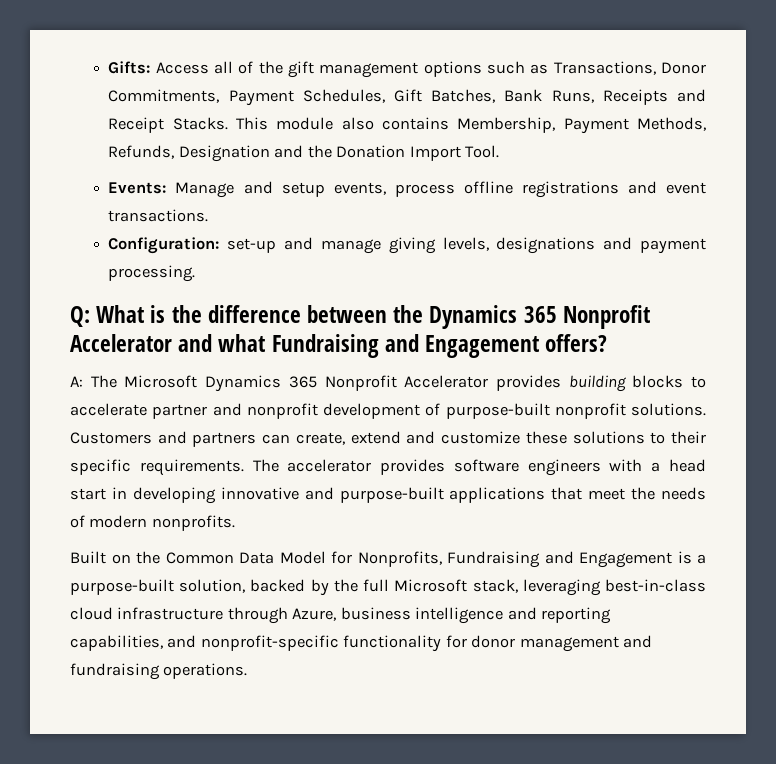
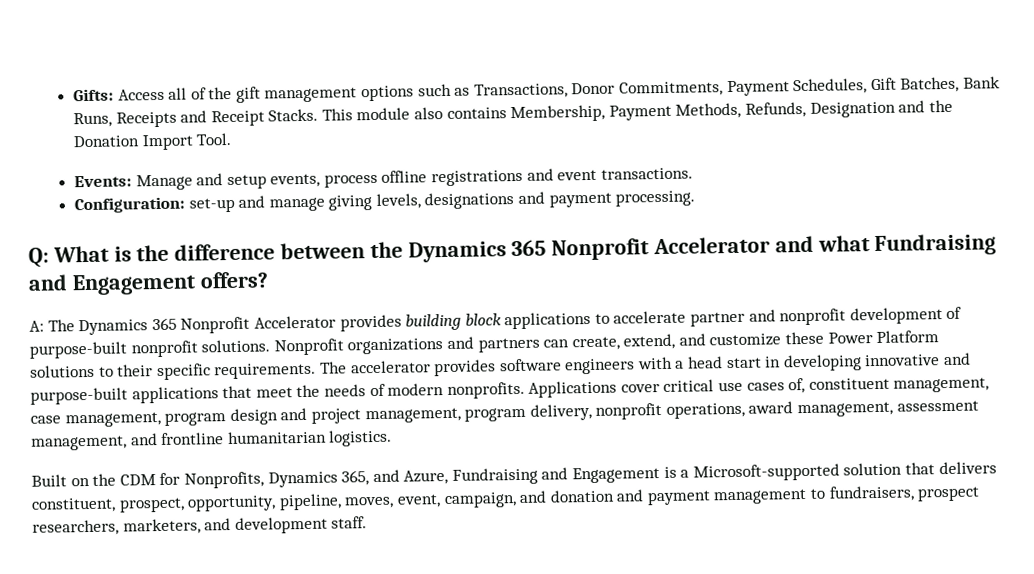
- A: The Microsoft Dynamics 365 Nonprofit Accelerator provides building blocks to accelerate partner and nonprofit development of purpose-built nonprofit solutions.
+ A: The Dynamics 365 Nonprofit Accelerator provides building block applications to accelerate partner and nonprofit development of purpose-built nonprofit solutions.
- Customers and partners can create, extend and customize these solutions to their specific requirements.
+ Nonprofit organizations and partners can create, extend, and customize these Power Platform solutions to their specific requirements.
- The accelerator provides software engineers with a head start in developing innovative and purpose-built applications that meet the needs of modern nonprofits.
- Built on the Common Data Model for Nonprofits, Fundraising and Engagement is a purpose-built solution, backed by the full Microsoft stack, leveraging best-in-class cloud infrastructure through Azure, business intelligence and reporting capabilities, and nonprofit-specific functionality for donor management and fundraising operations.
+ The accelerator provides software engineers with a head start in developing innovative and purpose-built applications that meet the needs of modern nonprofits. Applications cover critical use cases of, constituent management, case management, program design and project management, program delivery, nonprofit operations, award management, assessment management, and frontline humanitarian logistics.
+ Built on the CDM for Nonprofits, Dynamics 365, and Azure, Fundraising and Engagement is a Microsoft-supported solution that delivers constituent, prospect, opportunity, pipeline, moves, event, campaign, and donation and payment management to fundraisers, prospect researchers, marketers, and development staff.

